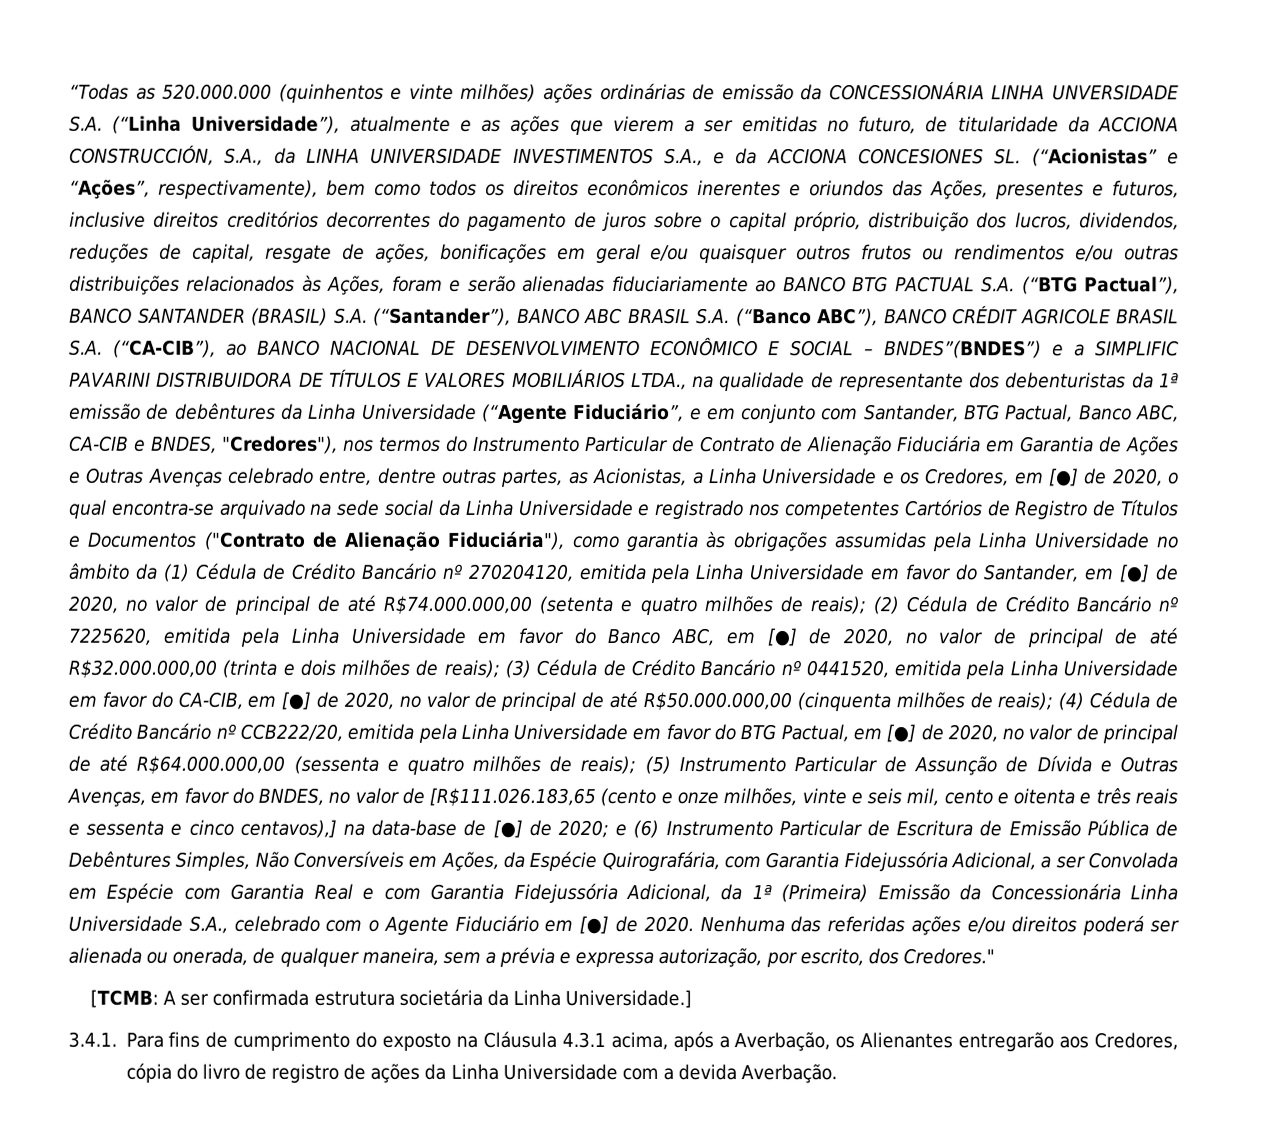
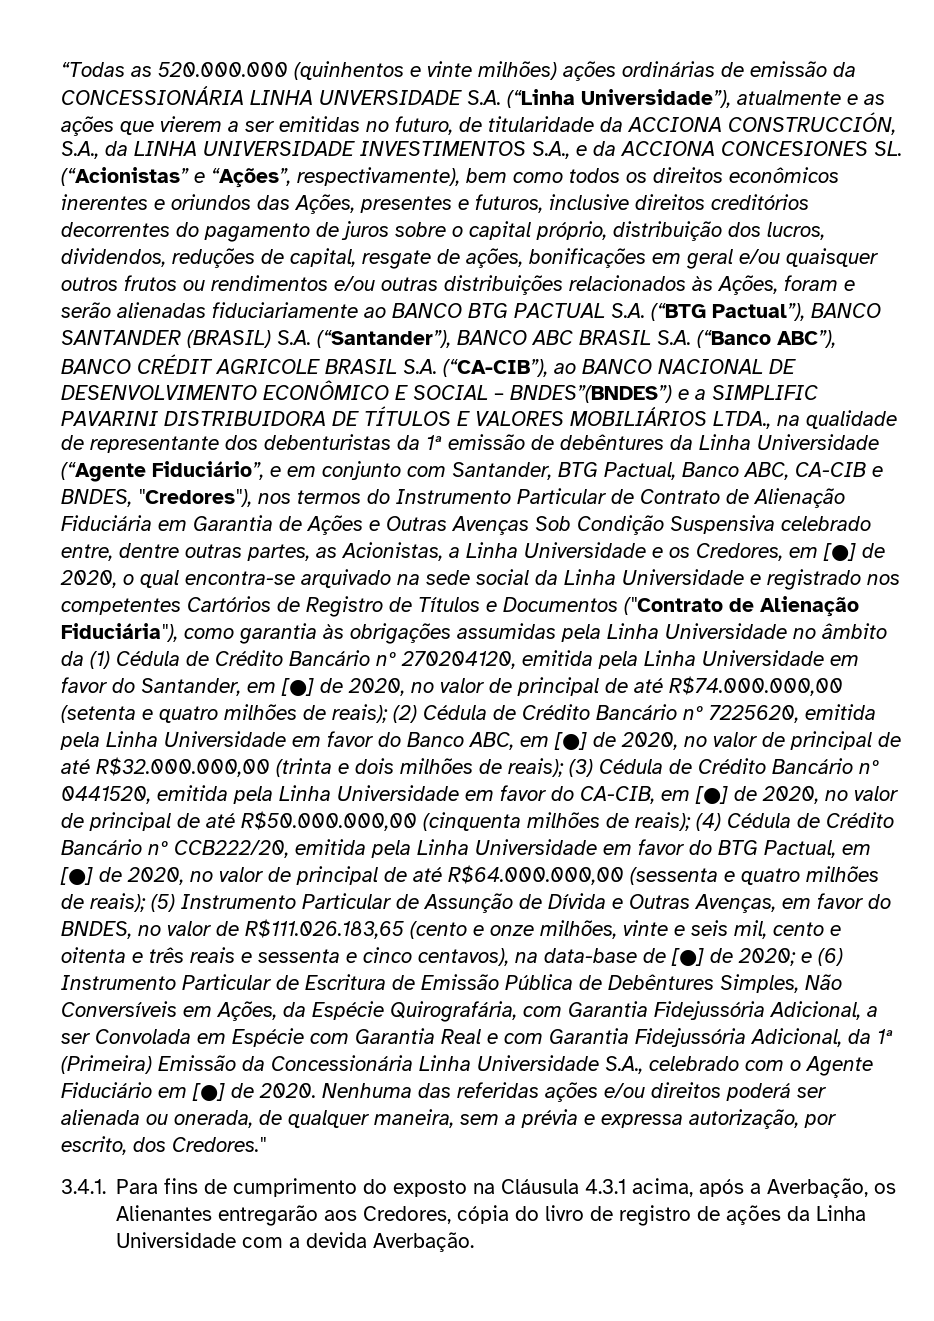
- “Todas as 520.000.000 (quinhentos e vinte milhões) ações ordinárias de emissão da CONCESSIONÁRIA LINHA UNVERSIDADE S.A. (“Linha Universidade”), atualmente e as ações que vierem a ser emitidas no futuro, de titularidade da ACCIONA CONSTRUCCIÓN, S.A., da LINHA UNIVERSIDADE INVESTIMENTOS S.A., e da ACCIONA CONCESIONES SL. (“Acionistas” e “Ações”, respectivamente), bem como todos os direitos econômicos inerentes e oriundos das Ações, presentes e futuros, inclusive direitos creditórios decorrentes do pagamento de juros sobre o capital próprio, distribuição dos lucros, dividendos, reduções de capital, resgate de ações, bonificações em geral e/ou quaisquer outros frutos ou rendimentos e/ou outras distribuições relacionados às Ações, foram e serão alienadas fiduciariamente ao BANCO BTG PACTUAL S.A. (“BTG Pactual”), BANCO SANTANDER (BRASIL) S.A. (“Santander”), BANCO ABC BRASIL S.A. (“Banco ABC”), BANCO CRÉDIT AGRICOLE BRASIL S.A. (“CA-CIB”), ao BANCO NACIONAL DE DESENVOLVIMENTO ECONÔMICO E SOCIAL – BNDES”(BNDES”) e a SIMPLIFIC PAVARINI DISTRIBUIDORA DE TÍTULOS E VALORES MOBILIÁRIOS LTDA., na qualidade de representante dos debenturistas da 1ª emissão de debêntures da Linha Universidade (“Agente Fiduciário”, e em conjunto com Santander, BTG Pactual, Banco ABC, CA-CIB e BNDES, "Credores"), nos termos do Instrumento Particular de Contrato de Alienação Fiduciária em Garantia de Ações e Outras Avenças celebrado entre, dentre outras partes, as Acionistas, a Linha Universidade e os Credores, em [●] de 2020, o qual encontra-se arquivado na sede social da Linha Universidade e registrado nos competentes Cartórios de Registro de Títulos e Documentos ("Contrato de Alienação Fiduciária"), como garantia às obrigações assumidas pela Linha Universidade no âmbito da (1) Cédula de Crédito Bancário nº 270204120, emitida pela Linha Universidade em favor do Santander, em [●] de 2020, no valor de principal de até R$74.000.000,00 (setenta e quatro milhões de reais);
+ “Todas as 520.000.000 (quinhentos e vinte milhões) ações ordinárias de emissão da CONCESSIONÁRIA LINHA UNVERSIDADE S.A. (“Linha Universidade”), atualmente e as ações que vierem a ser emitidas no futuro, de titularidade da ACCIONA CONSTRUCCIÓN, S.A., da LINHA UNIVERSIDADE INVESTIMENTOS S.A., e da ACCIONA CONCESIONES SL. (“Acionistas” e “Ações”, respectivamente), bem como todos os direitos econômicos inerentes e oriundos das Ações, presentes e futuros, inclusive direitos creditórios decorrentes do pagamento de juros sobre o capital próprio, distribuição dos lucros, dividendos, reduções de capital, resgate de ações, bonificações em geral e/ou quaisquer outros frutos ou rendimentos e/ou outras distribuições relacionados às Ações, foram e serão alienadas fiduciariamente ao BANCO BTG PACTUAL S.A. (“BTG Pactual”), BANCO SANTANDER (BRASIL) S.A. (“Santander”), BANCO ABC BRASIL S.A. (“Banco ABC”), BANCO CRÉDIT AGRICOLE BRASIL S.A. (“CA-CIB”), ao BANCO NACIONAL DE DESENVOLVIMENTO ECONÔMICO E SOCIAL – BNDES”(BNDES”) e a SIMPLIFIC PAVARINI DISTRIBUIDORA DE TÍTULOS E VALORES MOBILIÁRIOS LTDA., na qualidade de representante dos debenturistas da 1ª emissão de debêntures da Linha Universidade (“Agente Fiduciário”, e em conjunto com Santander, BTG Pactual, Banco ABC, CA-CIB e BNDES, "Credores"), nos termos do Instrumento Particular de Contrato de Alienação Fiduciária em Garantia de Ações e Outras Avenças Sob Condição Suspensiva celebrado entre, dentre outras partes, as Acionistas, a Linha Universidade e os Credores, em [●] de 2020, o qual encontra-se arquivado na sede social da Linha Universidade e registrado nos competentes Cartórios de Registro de Títulos e Documentos ("Contrato de Alienação Fiduciária"), como garantia às obrigações assumidas pela Linha Universidade no âmbito da (1) Cédula de Crédito Bancário nº 270204120, emitida pela Linha Universidade em favor do Santander, em [●] de 2020, no valor de principal de até R$74.000.000,00 (setenta e quatro milhões de reais);
- (5) Instrumento Particular de Assunção de Dívida e Outras Avenças, em favor do BNDES, no valor de [R$111.026.183,65 (cento e onze milhões, vinte e seis mil, cento e oitenta e três reais e sessenta e cinco centavos),] na data-base de [●] de 2020;
+ (5) Instrumento Particular de Assunção de Dívida e Outras Avenças, em favor do BNDES, no valor de R$111.026.183,65 (cento e onze milhões, vinte e seis mil, cento e oitenta e três reais e sessenta e cinco centavos), na data-base de [●] de 2020;
- [TCMB: A ser confirmada estrutura societária da Linha Universidade.]

